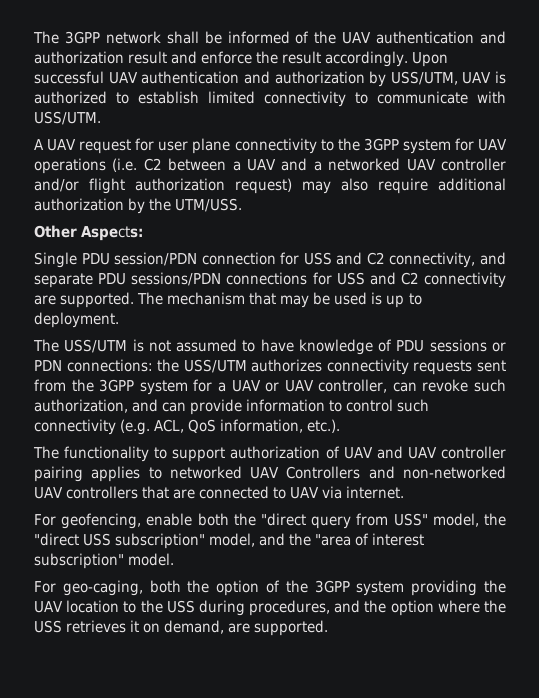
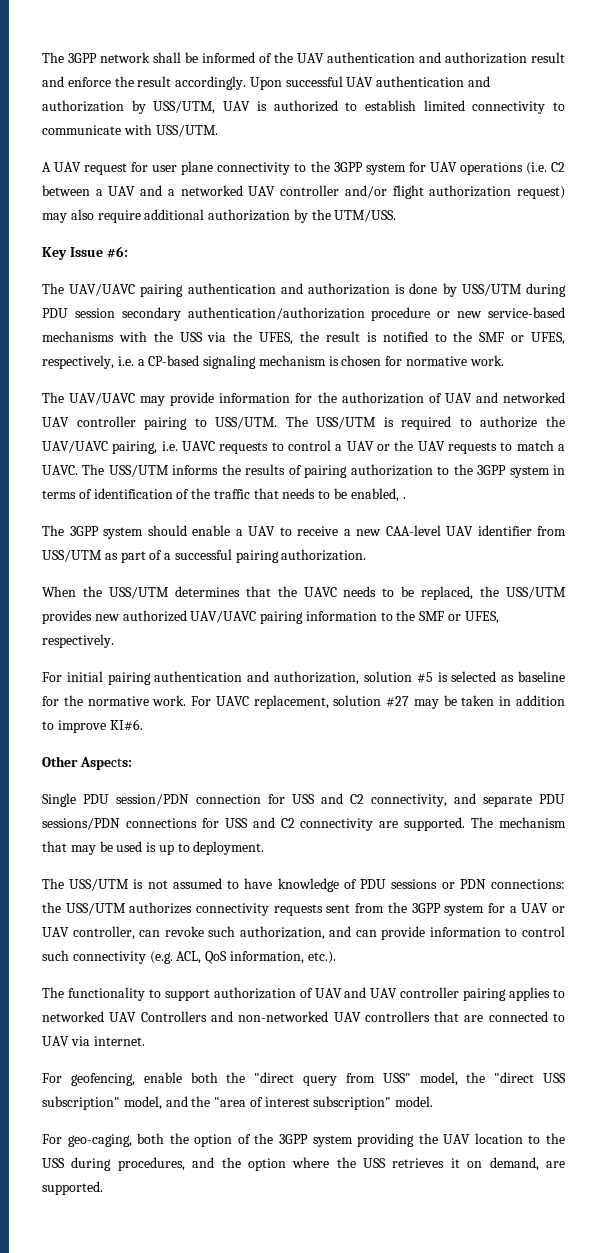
+ Key Issue #6:
+ The UAV/UAVC pairing authentication and authorization is done by USS/UTM during PDU session secondary authentication/authorization procedure or new service-based mechanisms with the USS via the UFES, the result is notified to the SMF or UFES, respectively, i.e. a CP-based signaling mechanism is chosen for normative work.
+ The UAV/UAVC may provide information for the authorization of UAV and networked UAV controller pairing to USS/UTM. The USS/UTM is required to authorize the UAV/UAVC pairing, i.e. UAVC requests to control a UAV or the UAV requests to match a UAVC. The USS/UTM informs the results of pairing authorization to the 3GPP system in terms of identification of the traffic that needs to be enabled, .
+ The 3GPP system should enable a UAV to receive a new CAA-level UAV identifier from USS/UTM as part of a successful pairing authorization.
+ When the USS/UTM determines that the UAVC needs to be replaced, the USS/UTM provides new authorized UAV/UAVC pairing information to the SMF or UFES, respectively.
+ For initial pairing authentication and authorization, solution #5 is selected as baseline for the normative work. For UAVC replacement, solution #27 may be taken in addition to improve KI#6.

